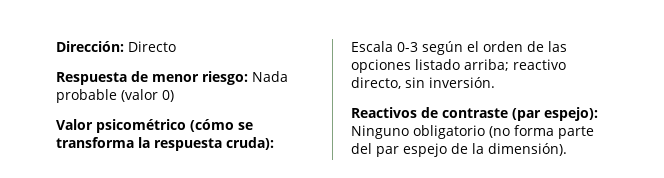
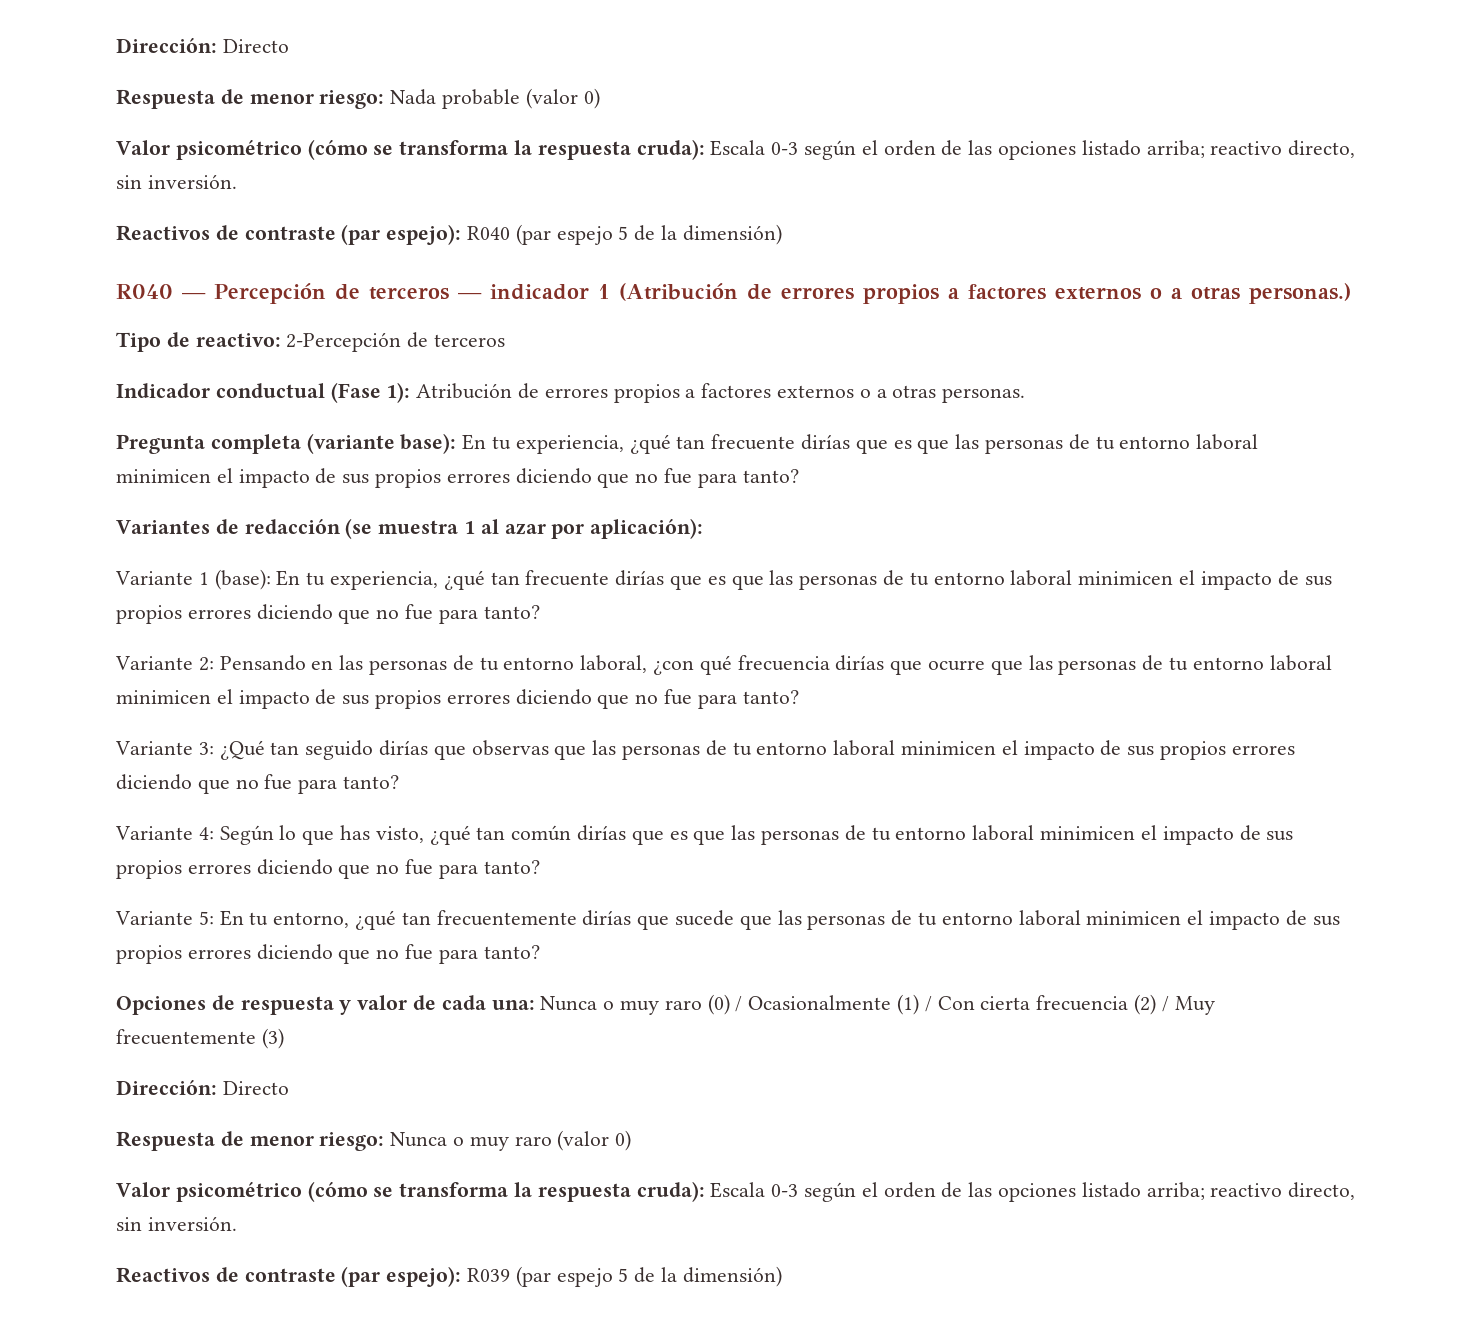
- Reactivos de contraste (par espejo): Ninguno obligatorio (no forma parte del par espejo de la dimensión).
+ Reactivos de contraste (par espejo): R040 (par espejo 5 de la dimensión)
+ R040 — Percepción de terceros — indicador 1 (Atribución de errores propios a factores externos o a otras personas.)
+ Tipo de reactivo: 2-Percepción de terceros
+ Indicador conductual (Fase 1): Atribución de errores propios a factores externos o a otras personas.
+ Pregunta completa (variante base): En tu experiencia, ¿qué tan frecuente dirías que es que las personas de tu entorno laboral minimicen el impacto de sus propios errores diciendo que no fue para tanto?
+ Variantes de redacción (se muestra 1 al azar por aplicación):
+ Variante 1 (base): En tu experiencia, ¿qué tan frecuente dirías que es que las personas de tu entorno laboral minimicen el impacto de sus propios errores diciendo que no fue para tanto?
+ Variante 2: Pensando en las personas de tu entorno laboral, ¿con qué frecuencia dirías que ocurre que las personas de tu entorno laboral minimicen el impacto de sus propios errores diciendo que no fue para tanto?
+ Variante 3: ¿Qué tan seguido dirías que observas que las personas de tu entorno laboral minimicen el impacto de sus propios errores diciendo que no fue para tanto?
+ Variante 4: Según lo que has visto, ¿qué tan común dirías que es que las personas de tu entorno laboral minimicen el impacto de sus propios errores diciendo que no fue para tanto?
+ Variante 5: En tu entorno, ¿qué tan frecuentemente dirías que sucede que las personas de tu entorno laboral minimicen el impacto de sus propios errores diciendo que no fue para tanto?
+ Opciones de respuesta y valor de cada una: Nunca o muy raro (0) / Ocasionalmente (1) / Con cierta frecuencia (2) / Muy frecuentemente (3)
+ Dirección: Directo
+ Respuesta de menor riesgo: Nunca o muy raro (valor 0)
+ Valor psicométrico (cómo se transforma la respuesta cruda): Escala 0-3 según el orden de las opciones listado arriba; reactivo directo, sin inversión.
+ Reactivos de contraste (par espejo): R039 (par espejo 5 de la dimensión)

